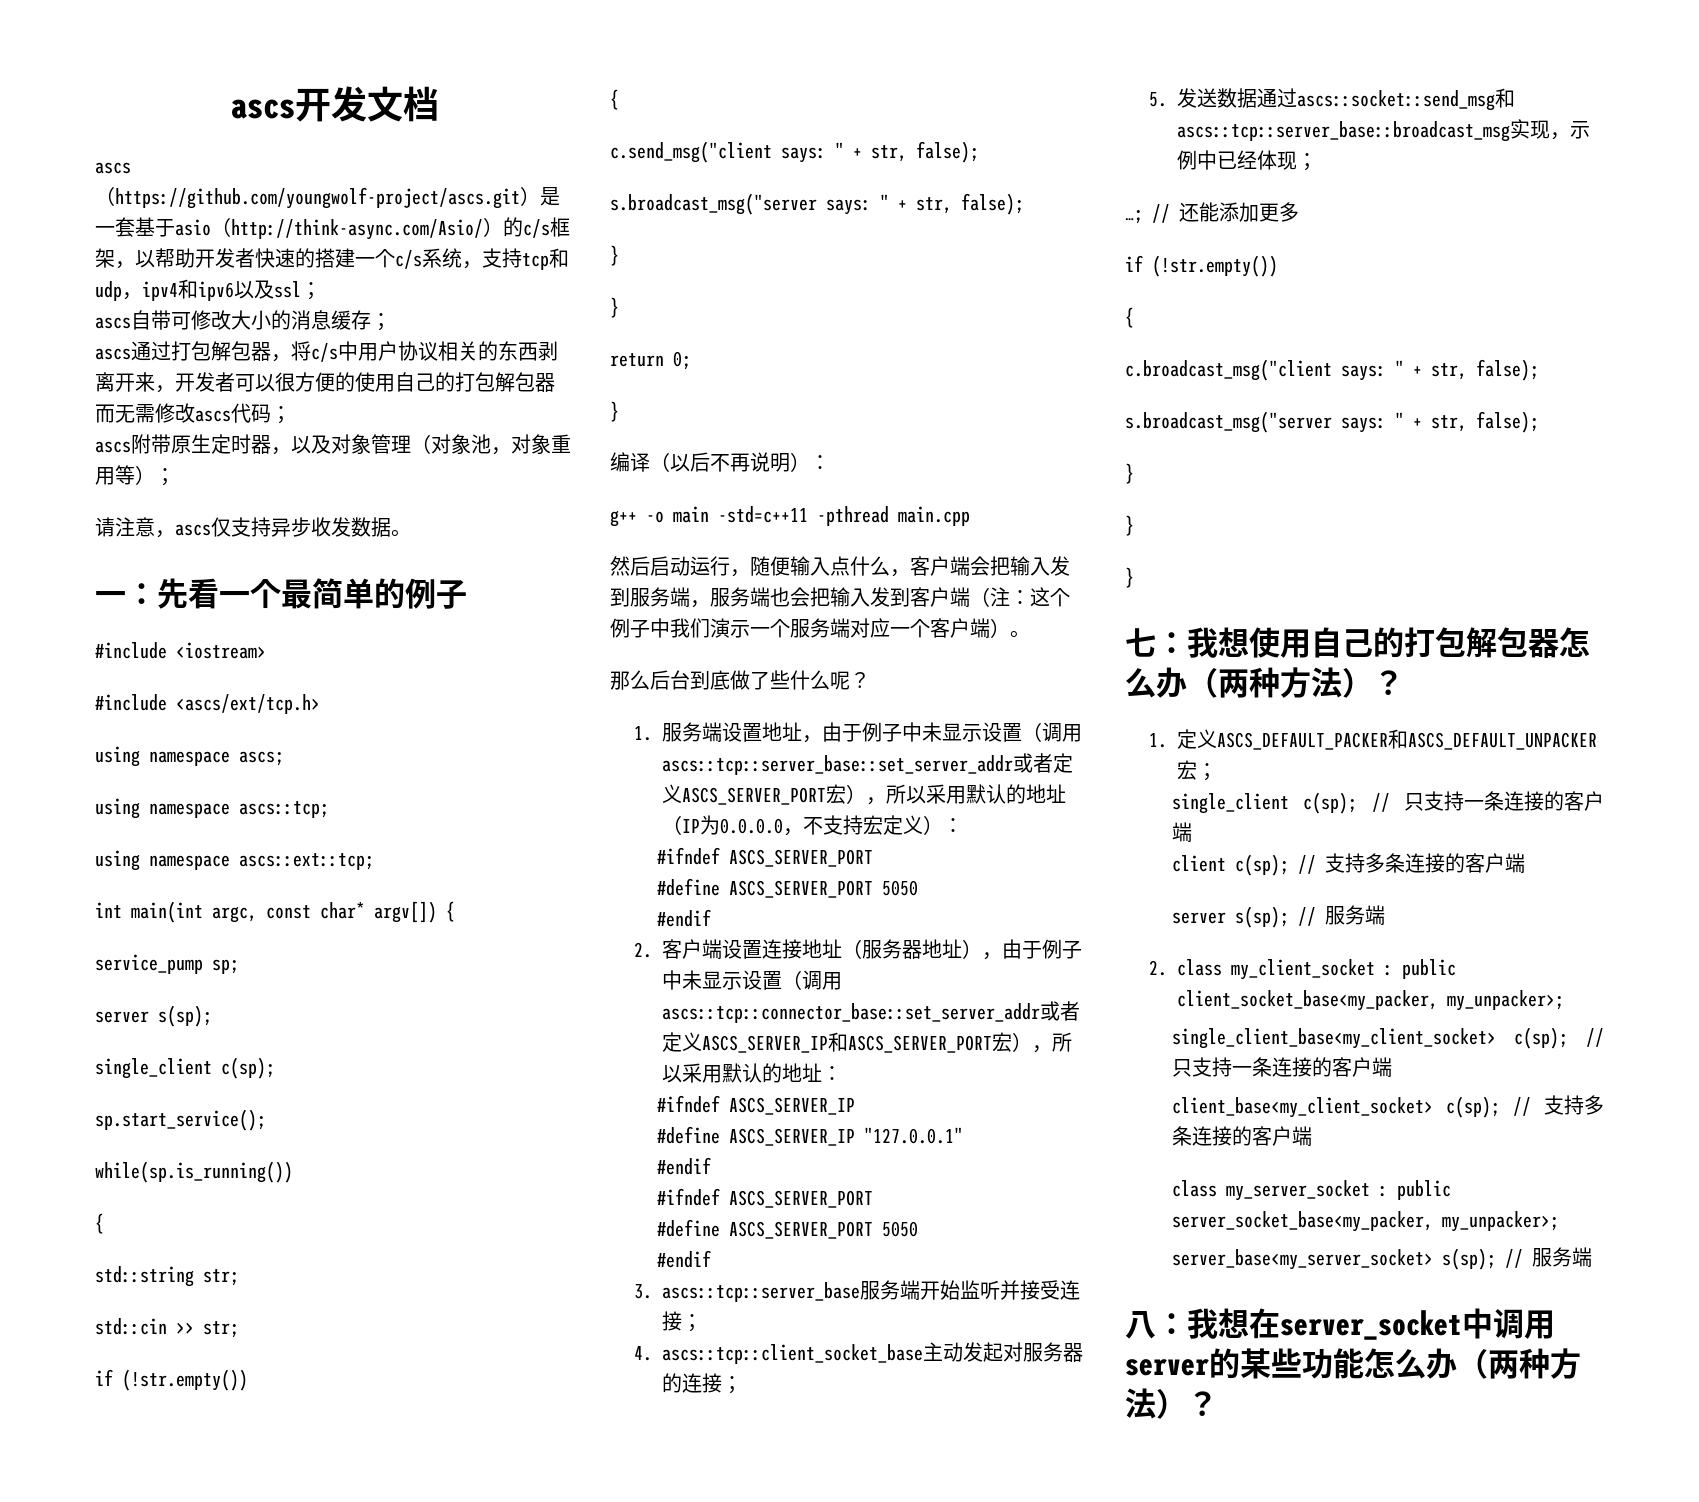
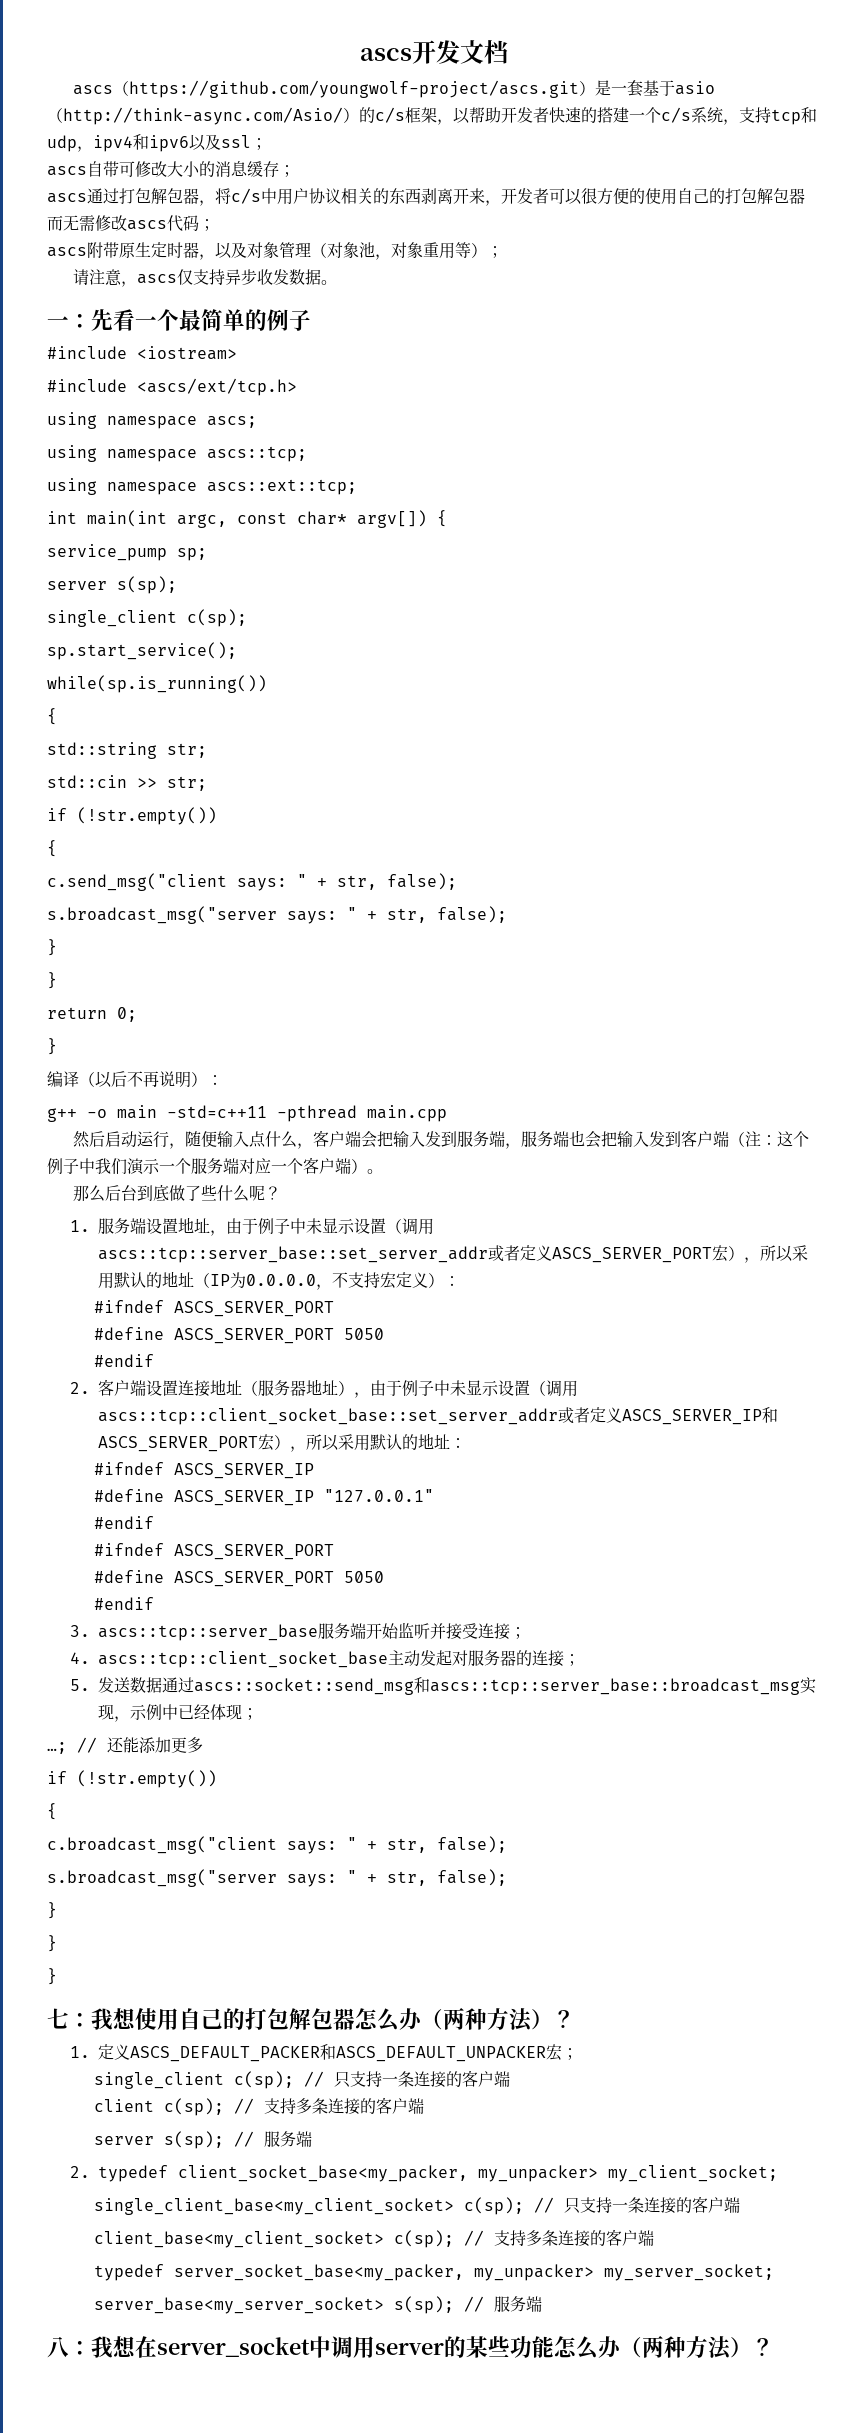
- 2.客户端设置连接地址（服务器地址），由于例子中未显示设置（调用ascs::tcp::connector_base::set_server_addr或者定义ASCS_SERVER_IP和ASCS_SERVER_PORT宏），所以采用默认的地址：
+ 2.客户端设置连接地址（服务器地址），由于例子中未显示设置（调用ascs::tcp::client_socket_base::set_server_addr或者定义ASCS_SERVER_IP和ASCS_SERVER_PORT宏），所以采用默认的地址：
- 2. class my_client_socket : public client_socket_base<my_packer, my_unpacker>;
+ 2. typedef client_socket_base<my_packer, my_unpacker> my_client_socket;
- class my_server_socket : public server_socket_base<my_packer, my_unpacker>;
+ typedef server_socket_base<my_packer, my_unpacker> my_server_socket;

